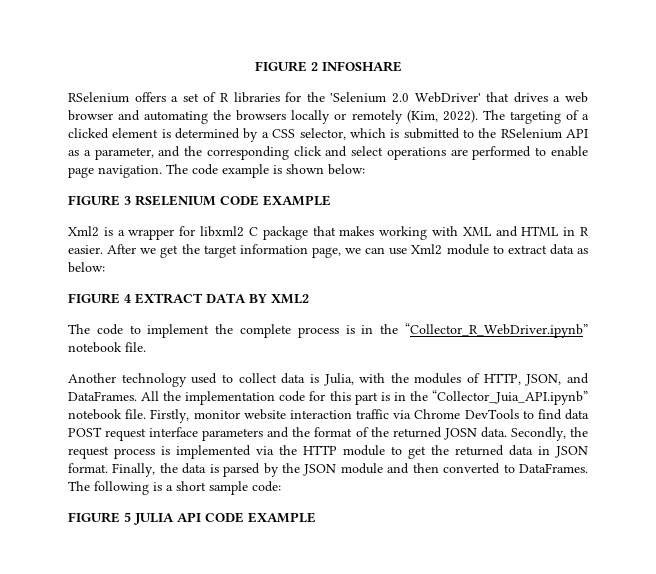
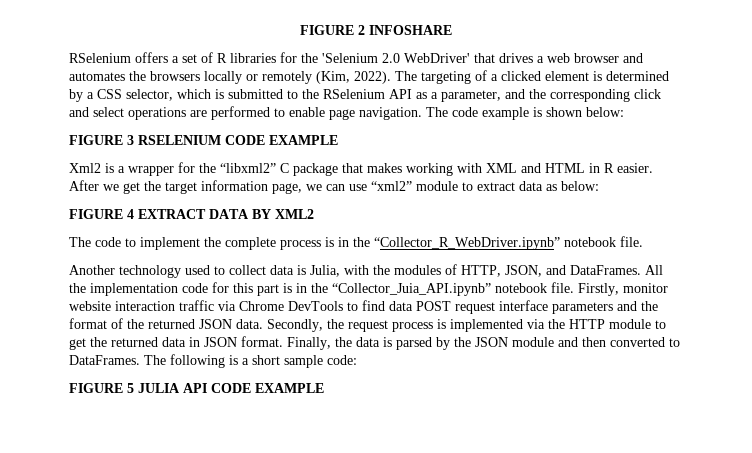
- RSelenium offers a set of R libraries for the 'Selenium 2.0 WebDriver' that drives a web browser and automating the browsers locally or remotely (Kim, 2022).
+ RSelenium offers a set of R libraries for the 'Selenium 2.0 WebDriver' that drives a web browser and automates the browsers locally or remotely (Kim, 2022).
- Xml2 is a wrapper for libxml2 C package that makes working with XML and HTML in R easier.
+ Xml2 is a wrapper for the “libxml2” C package that makes working with XML and HTML in R easier.
- After we get the target information page, we can use Xml2 module to extract data as below:
+ After we get the target information page, we can use “xml2” module to extract data as below:
- Firstly, monitor website interaction traffic via Chrome DevTools to find data POST request interface parameters and the format of the returned JOSN data.
+ Firstly, monitor website interaction traffic via Chrome DevTools to find data POST request interface parameters and the format of the returned JSON data.

